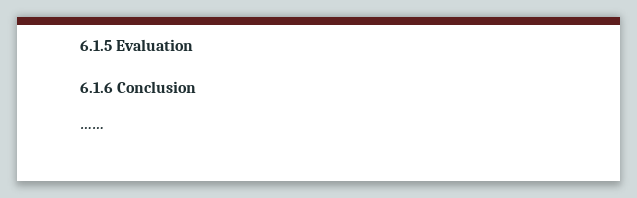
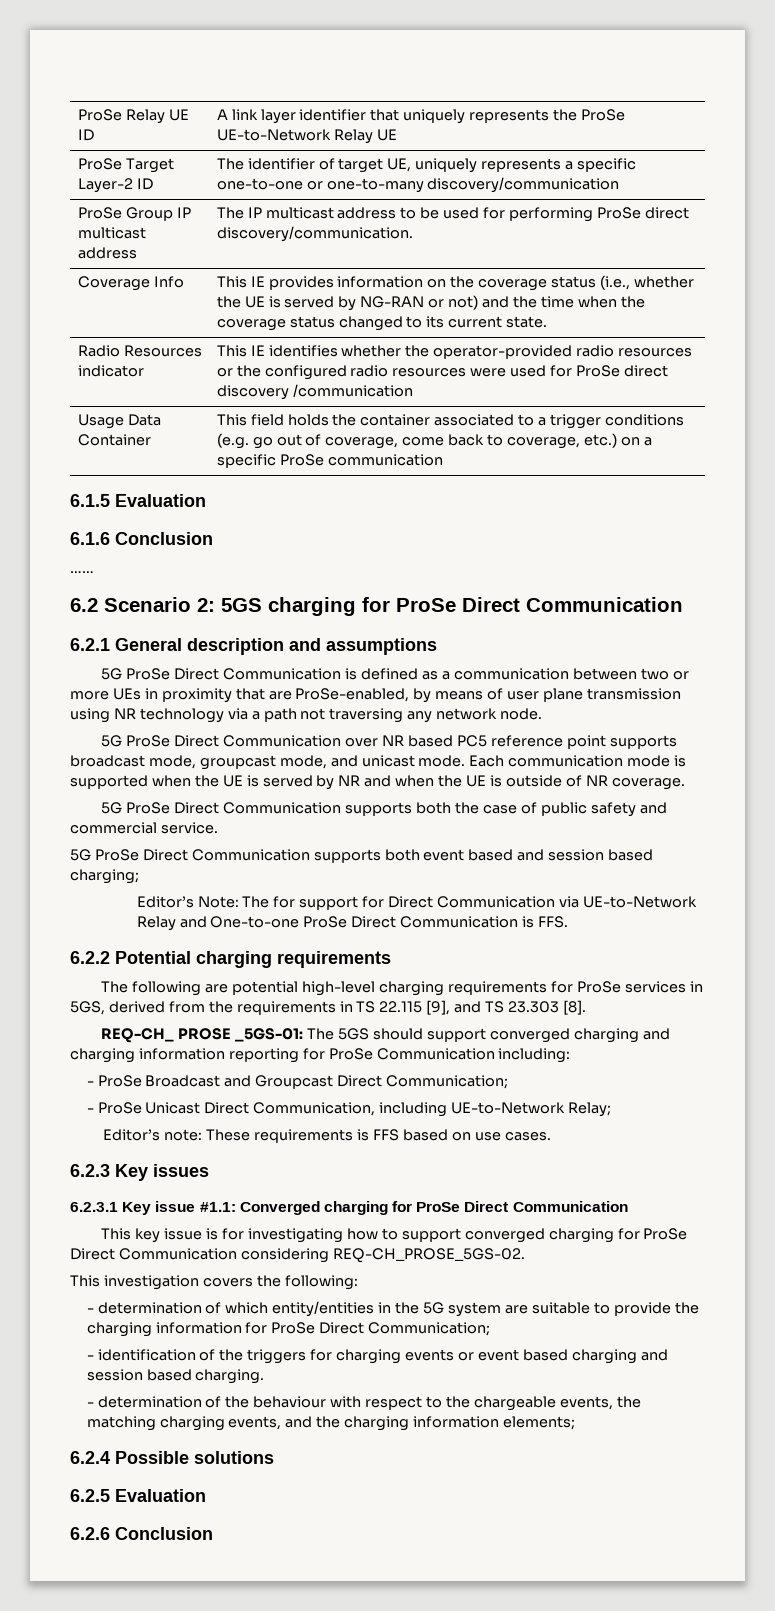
+ ProSe Relay UE ID | A link layer identifier that uniquely represents the ProSe UE-to-Network Relay UE
+ ProSe Target Layer-2 ID | The identifier of target UE, uniquely represents a specific one-to-one or one-to-many discovery/communication
+ ProSe Group IP multicast address | The IP multicast address to be used for performing ProSe direct discovery/communication.
+ Coverage Info | This IE provides information on the coverage status (i.e., whether the UE is served by NG-RAN or not) and the time when the coverage status changed to its current state.
+ Radio Resources indicator | This IE identifies whether the operator-provided radio resources or the configured radio resources were used for ProSe direct discovery /communication
+ Usage Data Container | This field holds the container associated to a trigger conditions (e.g. go out of coverage, come back to coverage, etc.) on a specific ProSe communication
+ 6.2 Scenario 2: 5GS charging for ProSe Direct Communication
+ 6.2.1 General description and assumptions
+ 5G ProSe Direct Communication is defined as a communication between two or more UEs in proximity that are ProSe-enabled, by means of user plane transmission using NR technology via a path not traversing any network node.
+ 5G ProSe Direct Communication over NR based PC5 reference point supports broadcast mode, groupcast mode, and unicast mode. Each communication mode is supported when the UE is served by NR and when the UE is outside of NR coverage.
+ 5G ProSe Direct Communication supports both the case of public safety and commercial service.
+ 5G ProSe Direct Communication supports both event based and session based charging;
+ Editor’s Note: The for support for Direct Communication via UE-to-Network Relay and One-to-one ProSe Direct Communication is FFS.
+ 6.2.2 Potential charging requirements
+ The following are potential high-level charging requirements for ProSe services in 5GS, derived from the requirements in TS 22.115 [9], and TS 23.303 [8].
+ REQ-CH_ PROSE _5GS-01: The 5GS should support converged charging and charging information reporting for ProSe Communication including:
+ - ProSe Broadcast and Groupcast Direct Communication;
+ - ProSe Unicast Direct Communication, including UE-to-Network Relay;
+ Editor’s note: These requirements is FFS based on use cases.
+ 6.2.3 Key issues
+ 6.2.3.1 Key issue #1.1: Converged charging for ProSe Direct Communication
+ This key issue is for investigating how to support converged charging for ProSe Direct Communication considering REQ-CH_PROSE_5GS-02.
+ This investigation covers the following:
+ - determination of which entity/entities in the 5G system are suitable to provide the charging information for ProSe Direct Communication;
+ - identification of the triggers for charging events or event based charging and session based charging.
+ - determination of the behaviour with respect to the chargeable events, the matching charging events, and the charging information elements;
+ 6.2.4 Possible solutions
+ 6.2.5 Evaluation
+ 6.2.6 Conclusion

